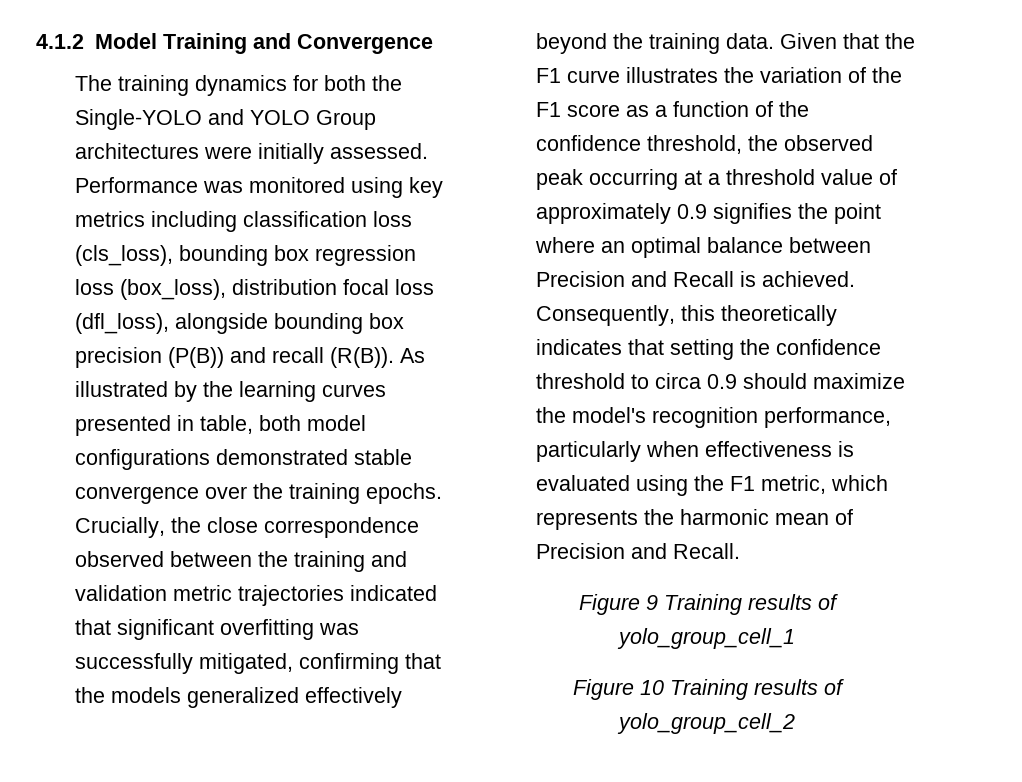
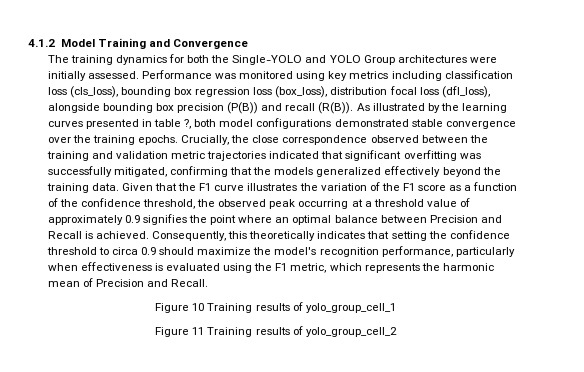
- As illustrated by the learning curves presented in table, both model configurations demonstrated stable convergence over the training epochs.
+ As illustrated by the learning curves presented in table ?, both model configurations demonstrated stable convergence over the training epochs.
- Figure 9 Training results of yolo_group_cell_1
+ Figure 10 Training results of yolo_group_cell_1
- Figure 10 Training results of yolo_group_cell_2
+ Figure 11 Training results of yolo_group_cell_2

